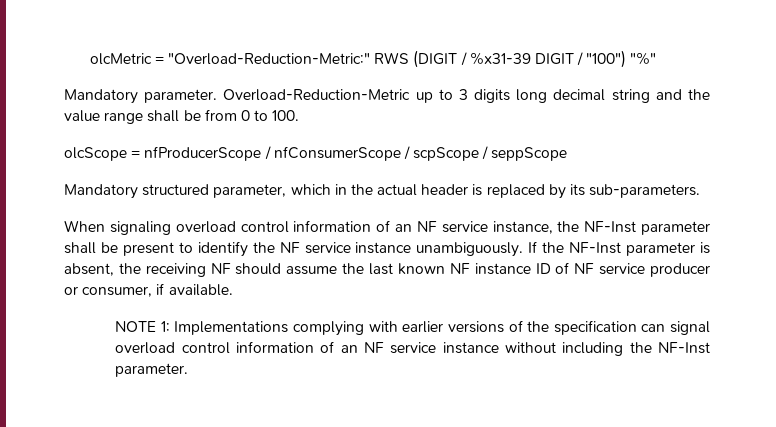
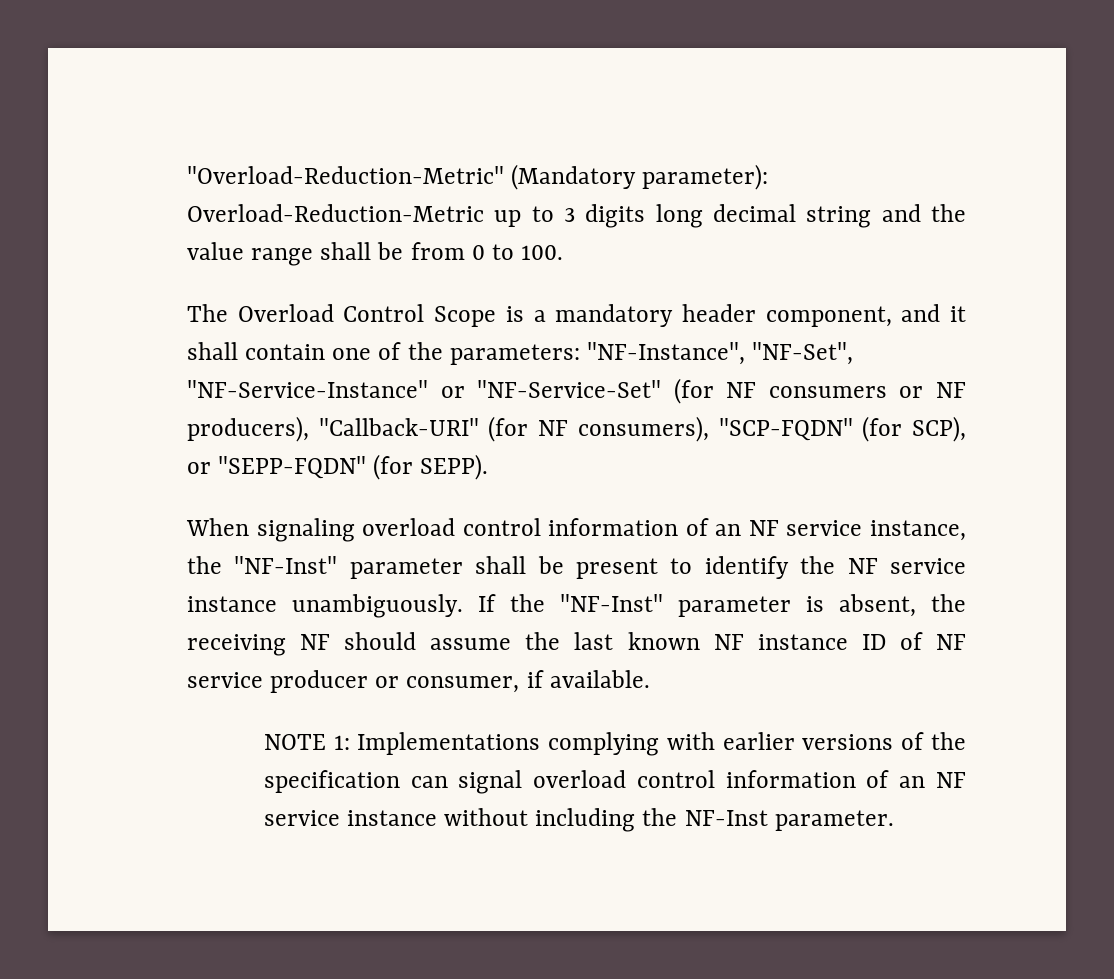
- olcMetric = "Overload-Reduction-Metric:" RWS (DIGIT / %x31-39 DIGIT / "100") "%"
- Mandatory parameter. Overload-Reduction-Metric up to 3 digits long decimal string and the value range shall be from 0 to 100.
+ "Overload-Reduction-Metric" (Mandatory parameter): Overload-Reduction-Metric up to 3 digits long decimal string and the value range shall be from 0 to 100.
- olcScope = nfProducerScope / nfConsumerScope / scpScope / seppScope
- Mandatory structured parameter, which in the actual header is replaced by its sub-parameters.
+ The Overload Control Scope is a mandatory header component, and it shall contain one of the parameters: "NF-Instance", "NF-Set", "NF-Service-Instance" or "NF-Service-Set" (for NF consumers or NF producers), "Callback-URI" (for NF consumers), "SCP-FQDN" (for SCP), or "SEPP-FQDN" (for SEPP).
- When signaling overload control information of an NF service instance, the NF-Inst parameter shall be present to identify the NF service instance unambiguously.
+ When signaling overload control information of an NF service instance, the "NF-Inst" parameter shall be present to identify the NF service instance unambiguously.
- If the NF-Inst parameter is absent, the receiving NF should assume the last known NF instance ID of NF service producer or consumer, if available.
+ If the "NF-Inst" parameter is absent, the receiving NF should assume the last known NF instance ID of NF service producer or consumer, if available.

